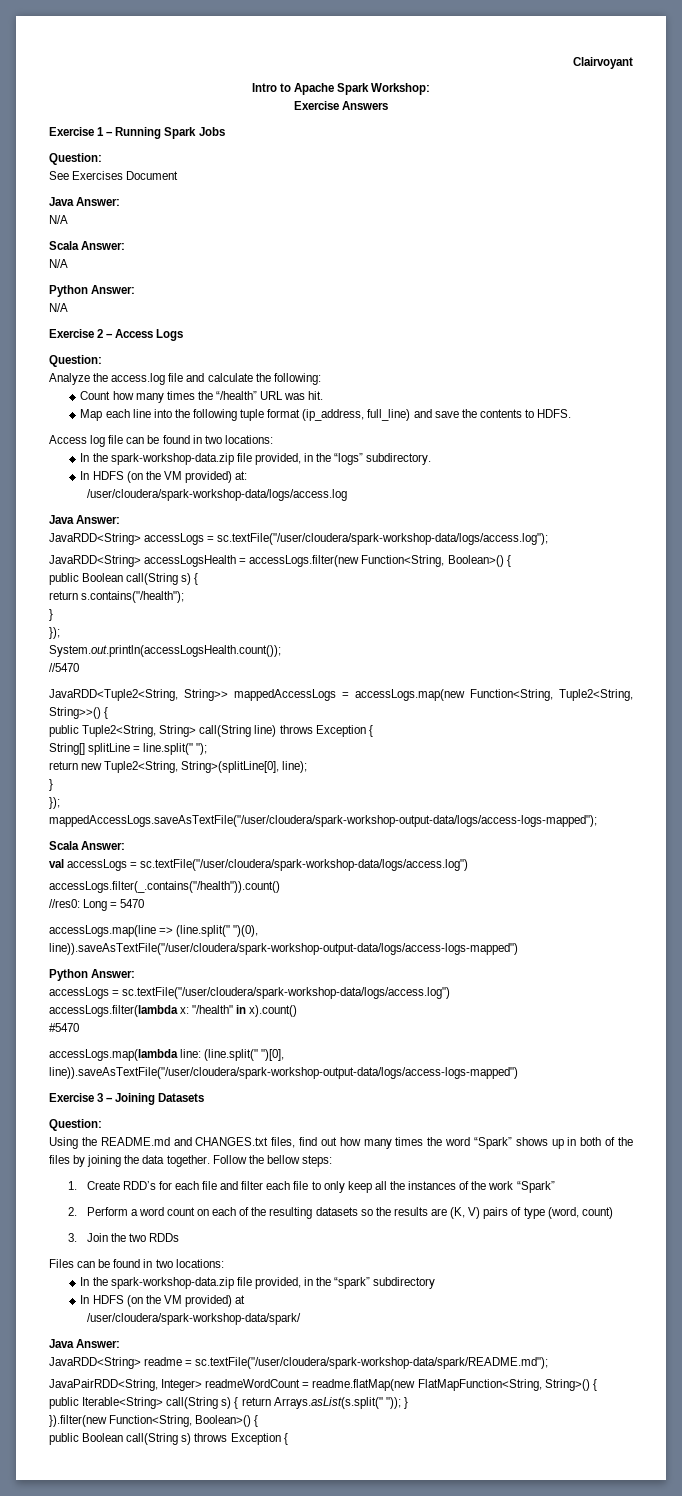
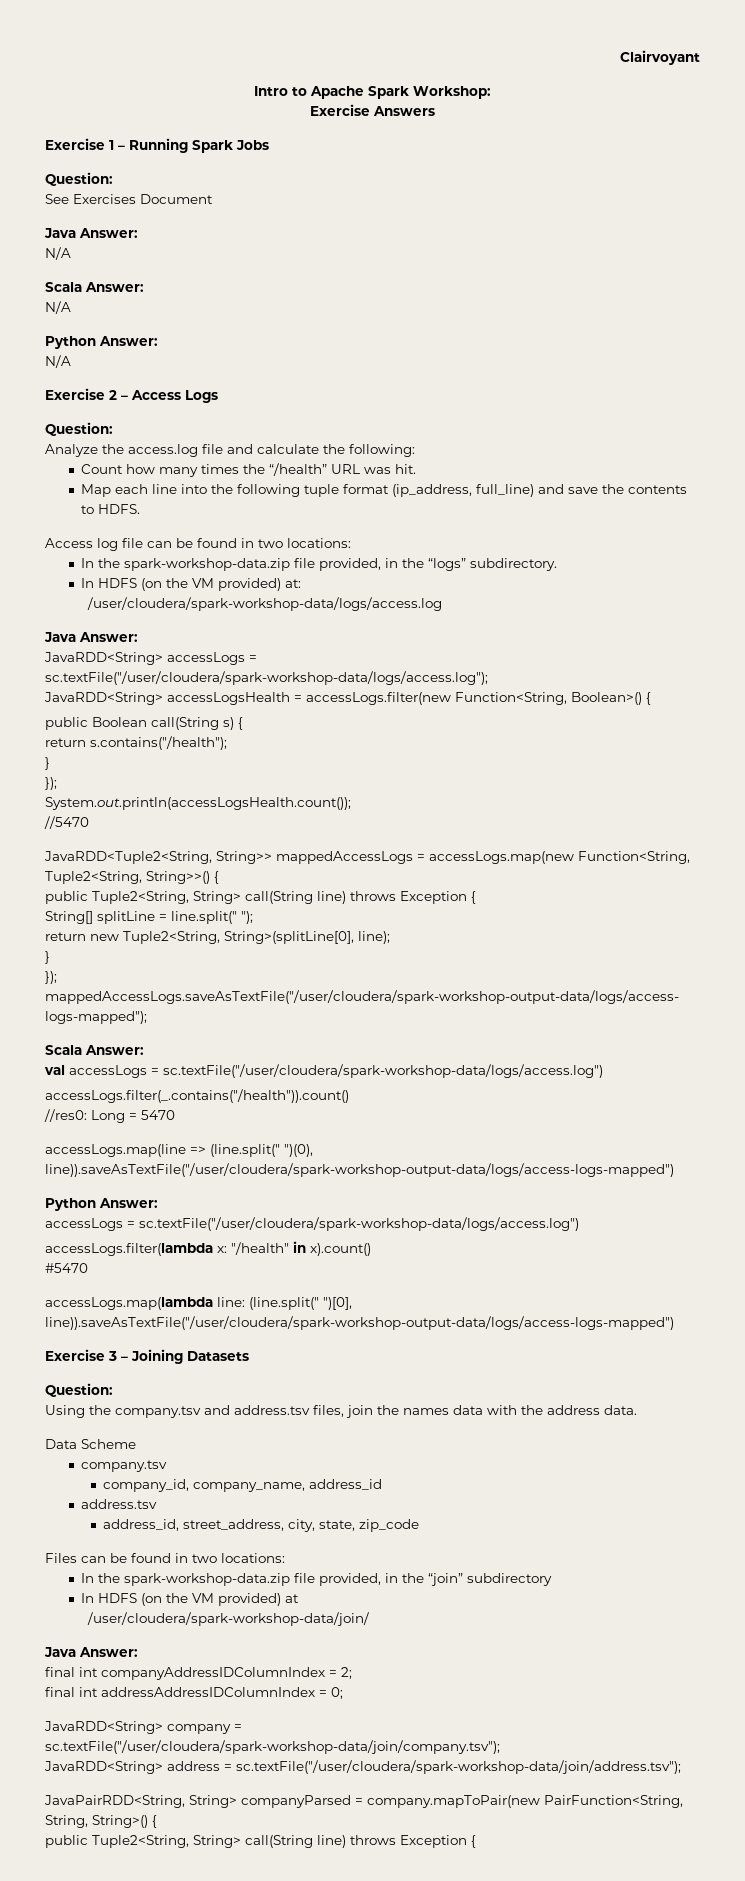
- Using the README.md and CHANGES.txt files, find out how many times the word “Spark” shows up in both of the files by joining the data together. Follow the bellow steps:
- 1. Create RDD’s for each file and filter each file to only keep all the instances of the work “Spark”
- 2. Perform a word count on each of the resulting datasets so the results are (K, V) pairs of type (word, count)
- 3. Join the two RDDs
+ Using the company.tsv and address.tsv files, join the names data with the address data.
+ Data Scheme
+ company.tsv
+ company_id, company_name, address_id
+ address.tsv
+ address_id, street_address, city, state, zip_code
- In the spark-workshop-data.zip file provided, in the “spark” subdirectory
+ In the spark-workshop-data.zip file provided, in the “join” subdirectory
- /user/cloudera/spark-workshop-data/spark/
+ /user/cloudera/spark-workshop-data/join/
  Java Answer:
- JavaRDD<String> readme = sc.textFile("/user/cloudera/spark-workshop-data/spark/README.md");
- JavaPairRDD<String, Integer> readmeWordCount = readme.flatMap(new FlatMapFunction<String, String>() {
- public Iterable<String> call(String s) { return Arrays.asList(s.split(" ")); }
- }).filter(new Function<String, Boolean>() {
- public Boolean call(String s) throws Exception {
+ final int companyAddressIDColumnIndex = 2;
+ final int addressAddressIDColumnIndex = 0;
+ JavaRDD<String> company = sc.textFile("/user/cloudera/spark-workshop-data/join/company.tsv");
+ JavaRDD<String> address = sc.textFile("/user/cloudera/spark-workshop-data/join/address.tsv");
+ JavaPairRDD<String, String> companyParsed = company.mapToPair(new PairFunction<String, String, String>() {
+ public Tuple2<String, String> call(String line) throws Exception {

